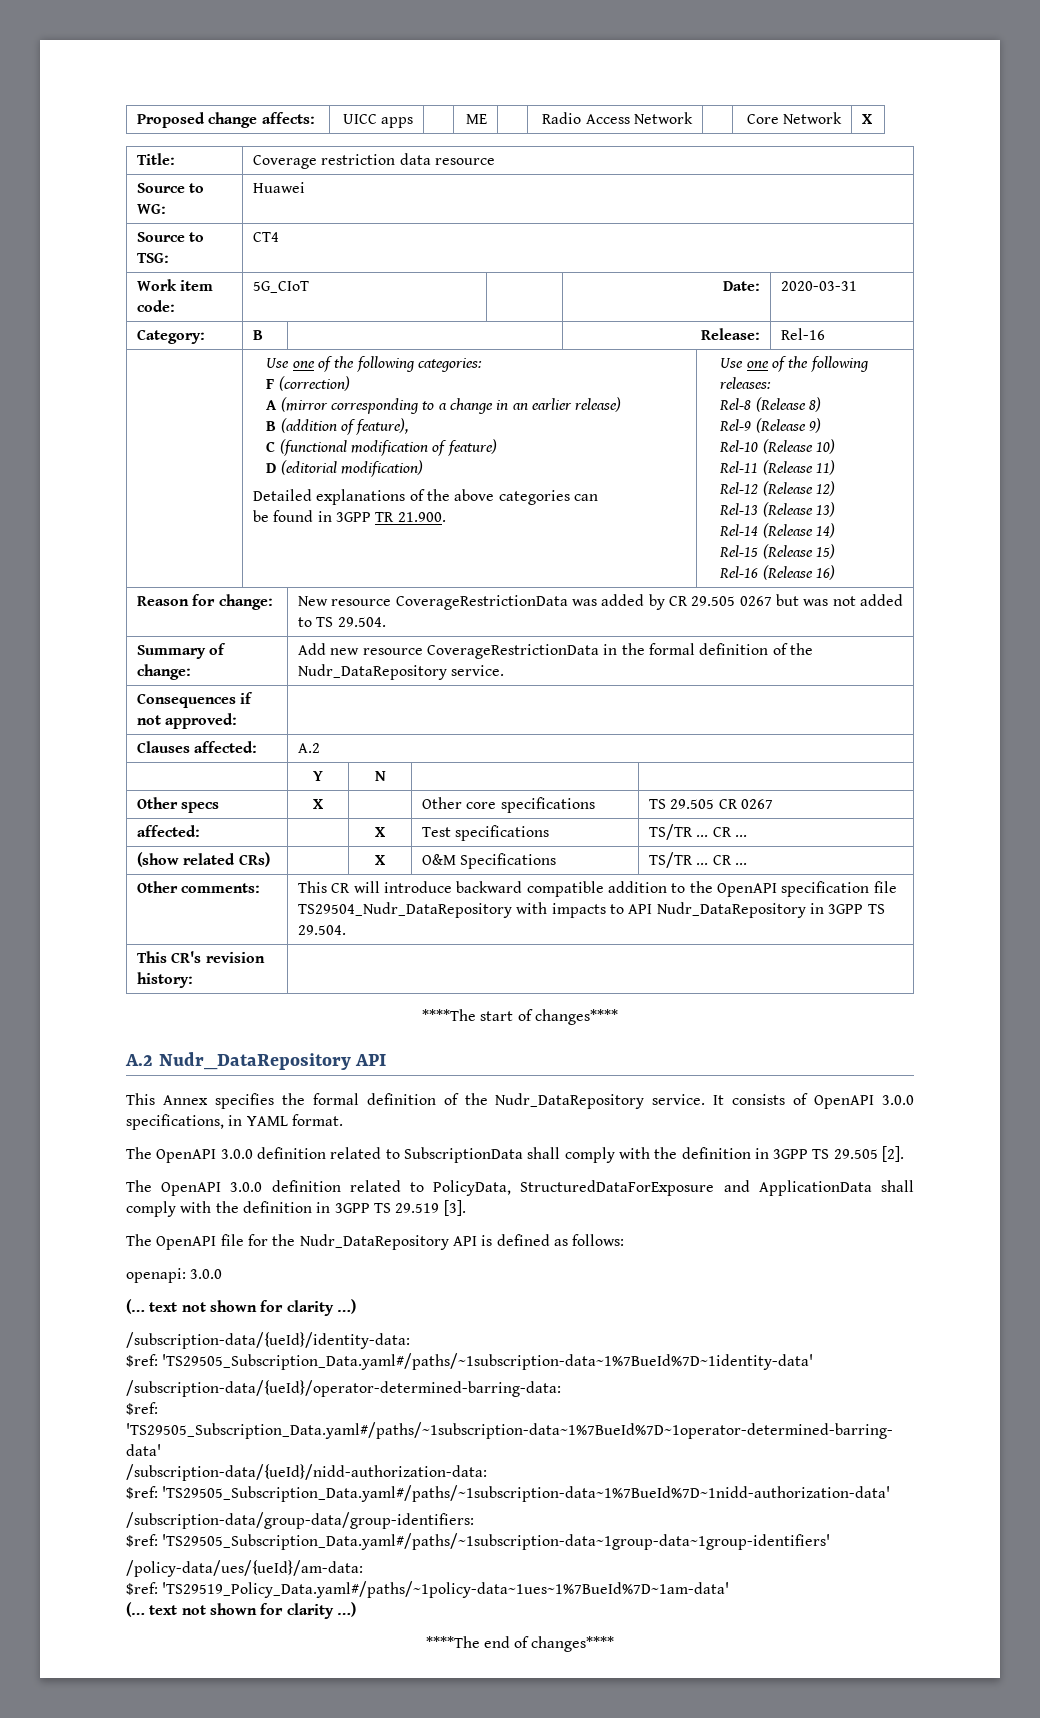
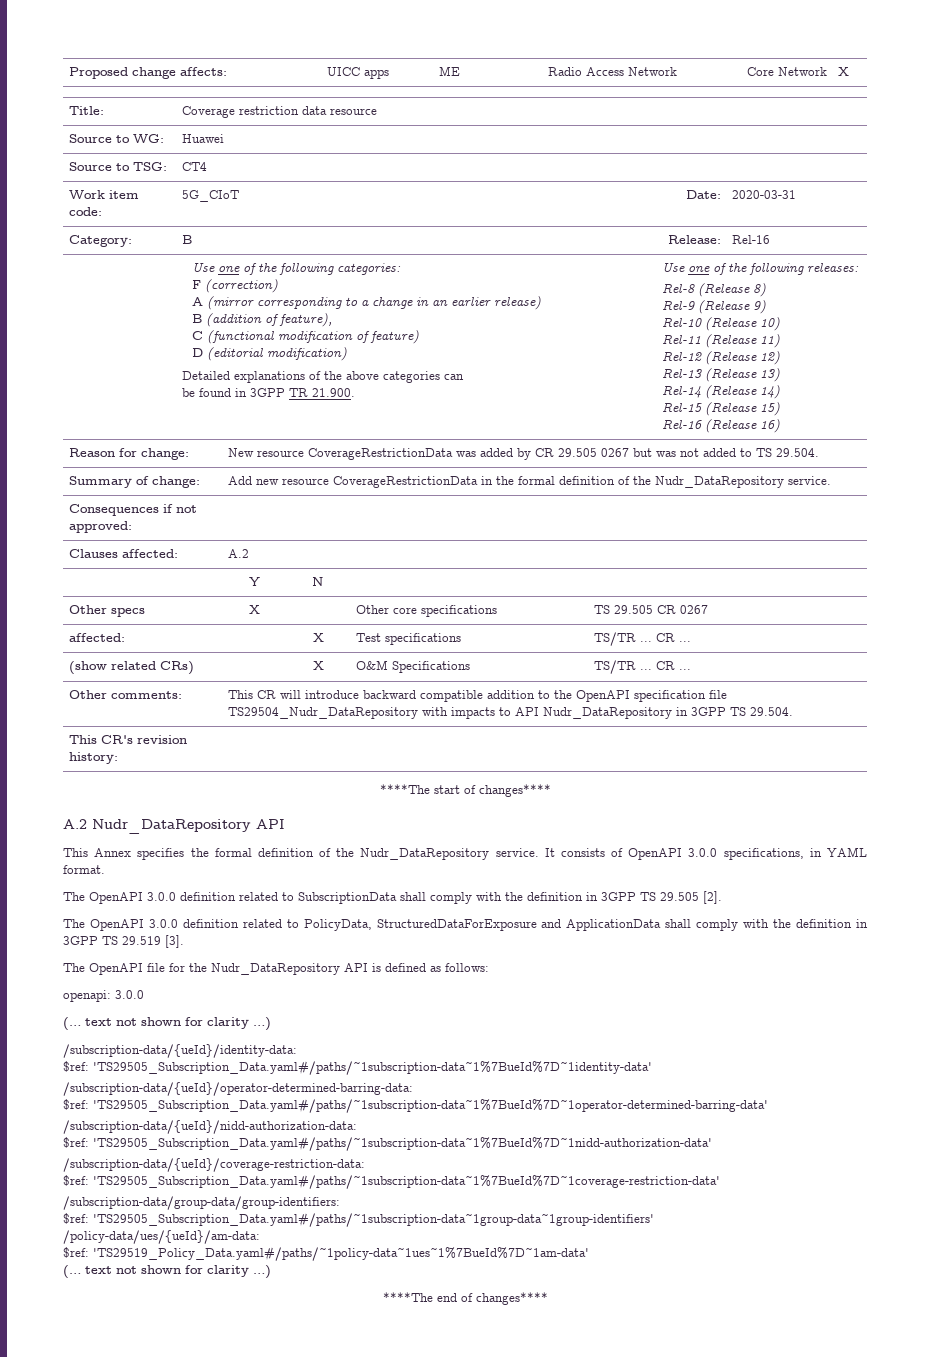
+ /subscription-data/{ueId}/coverage-restriction-data:
+ $ref: 'TS29505_Subscription_Data.yaml#/paths/~1subscription-data~1%7BueId%7D~1coverage-restriction-data'

